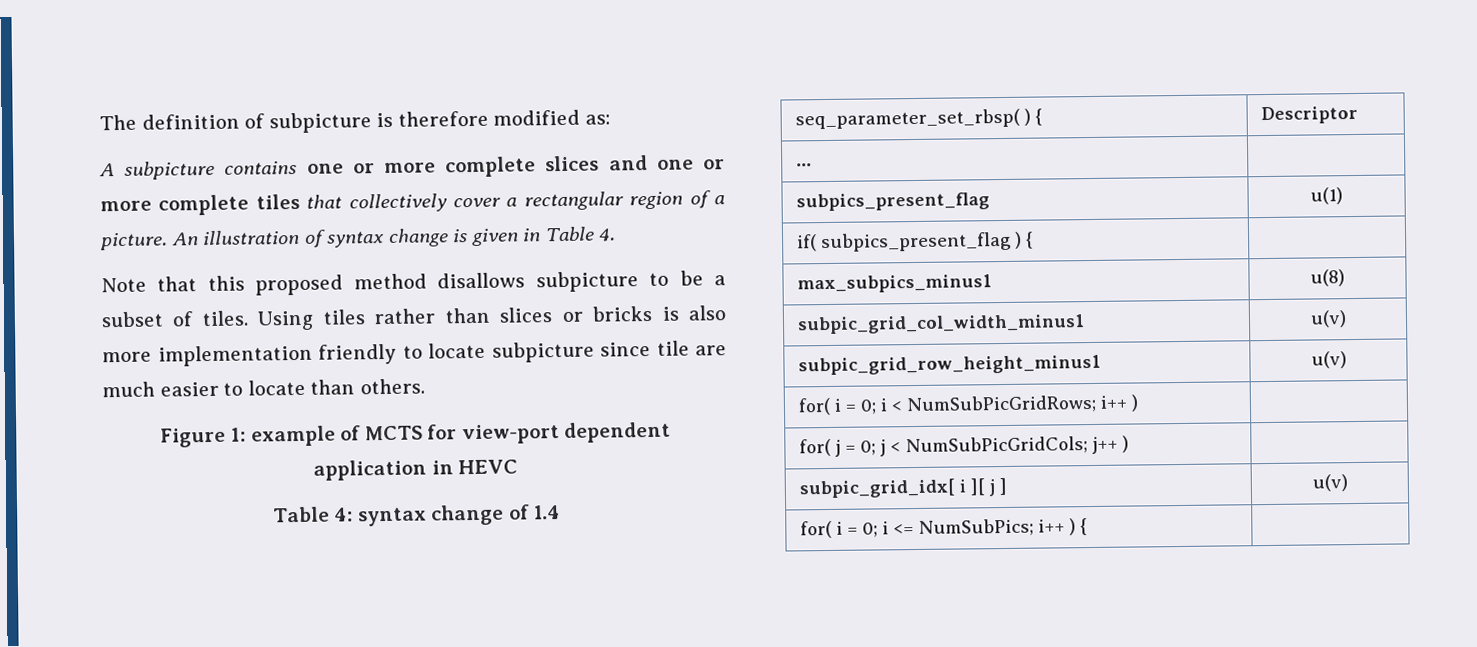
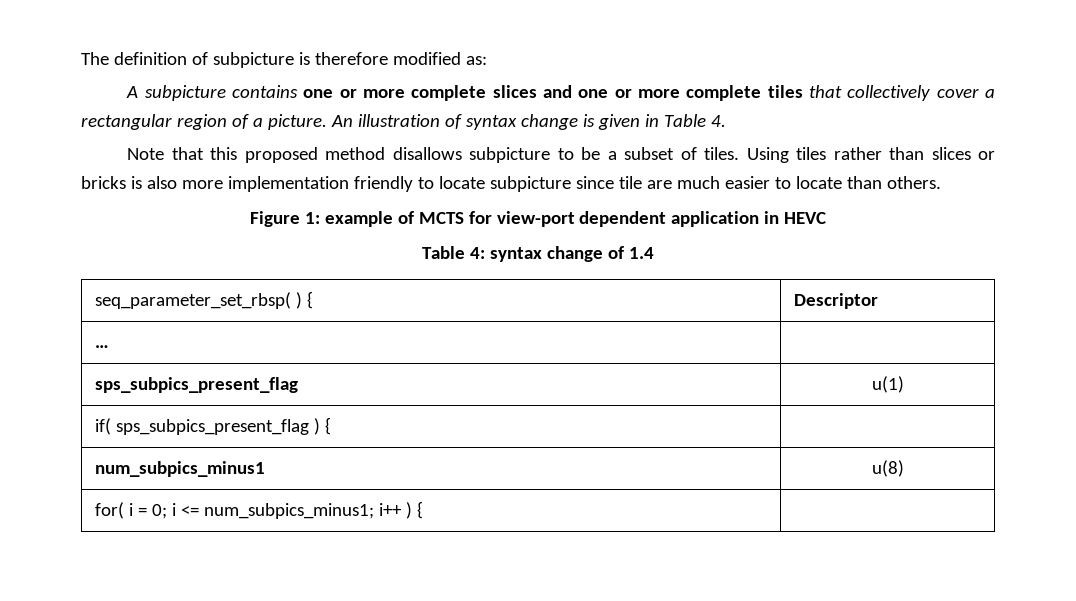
- subpics_present_flag | u(1)
+ sps_subpics_present_flag | u(1)
- if( subpics_present_flag ) { |
+ if( sps_subpics_present_flag ) { |
- max_subpics_minus1 | u(8)
+ num_subpics_minus1 | u(8)
- subpic_grid_col_width_minus1 | u(v)
- subpic_grid_row_height_minus1 | u(v)
- for( i = 0; i < NumSubPicGridRows; i++ ) |
- for( j = 0; j < NumSubPicGridCols; j++ ) |
- subpic_grid_idx[ i ][ j ] | u(v)
- for( i = 0; i <= NumSubPics; i++ ) { |
+ for( i = 0; i <= num_subpics_minus1; i++ ) { |

